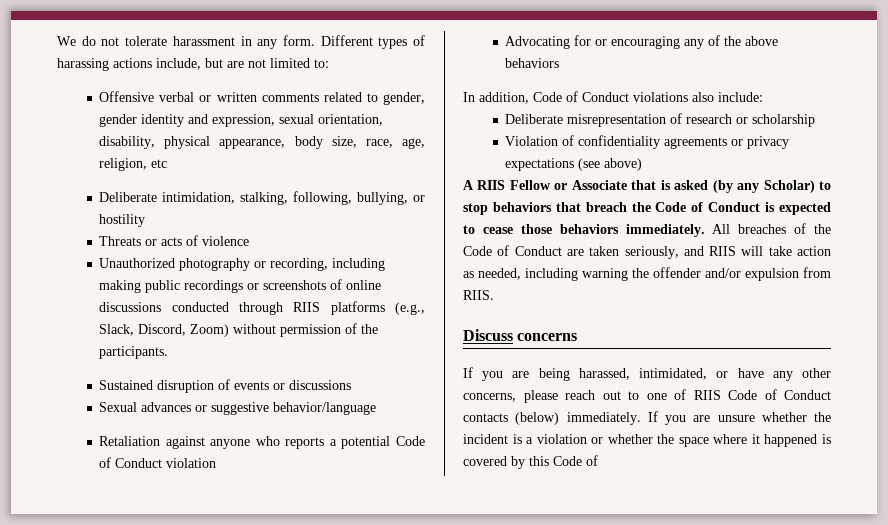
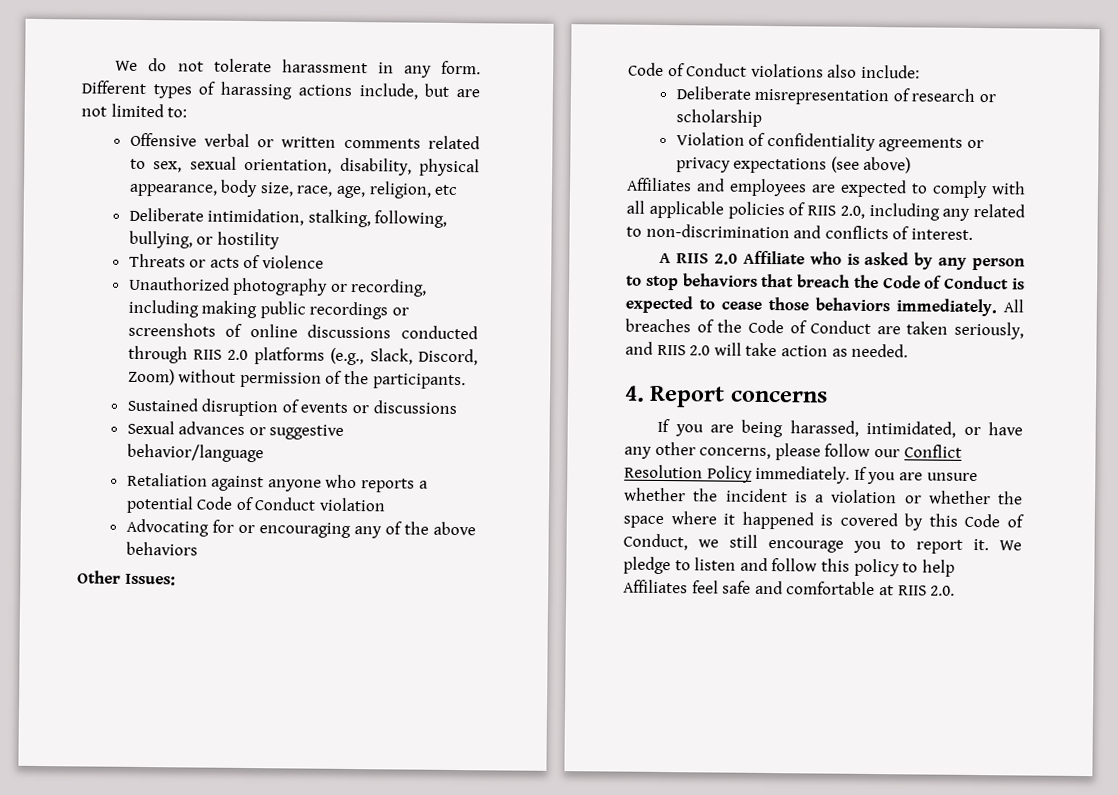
- Offensive verbal or written comments related to gender, gender identity and expression, sexual orientation, disability, physical appearance, body size, race, age, religion, etc
+ Offensive verbal or written comments related to sex, sexual orientation, disability, physical appearance, body size, race, age, religion, etc
- Unauthorized photography or recording, including making public recordings or screenshots of online discussions conducted through RIIS platforms (e.g., Slack, Discord, Zoom) without permission of the participants.
+ Unauthorized photography or recording, including making public recordings or screenshots of online discussions conducted through RIIS 2.0 platforms (e.g., Slack, Discord, Zoom) without permission of the participants.
- In addition, Code of Conduct violations also include:
+ Other Issues:
+ Code of Conduct violations also include:
- A RIIS Fellow or Associate that is asked (by any Scholar) to stop behaviors that breach the Code of Conduct is expected to cease those behaviors immediately.
+ Affiliates and employees are expected to comply with all applicable policies of RIIS 2.0, including any related to non-discrimination and conflicts of interest.
+ A RIIS 2.0 Affiliate who is asked by any person to stop behaviors that breach the Code of Conduct is expected to cease those behaviors immediately.
- All breaches of the Code of Conduct are taken seriously, and RIIS will take action as needed, including warning the offender and/or expulsion from RIIS.
- Discuss concerns
+ All breaches of the Code of Conduct are taken seriously, and RIIS 2.0 will take action as needed.
+ 4. Report concerns
- If you are being harassed, intimidated, or have any other concerns, please reach out to one of RIIS Code of Conduct contacts (below) immediately.
+ If you are being harassed, intimidated, or have any other concerns, please follow our Conflict Resolution Policy immediately.
- If you are unsure whether the incident is a violation or whether the space where it happened is covered by this Code of
+ If you are unsure whether the incident is a violation or whether the space where it happened is covered by this Code of Conduct, we still encourage you to report it. We pledge to listen and follow this policy to help Affiliates feel safe and comfortable at RIIS 2.0.

